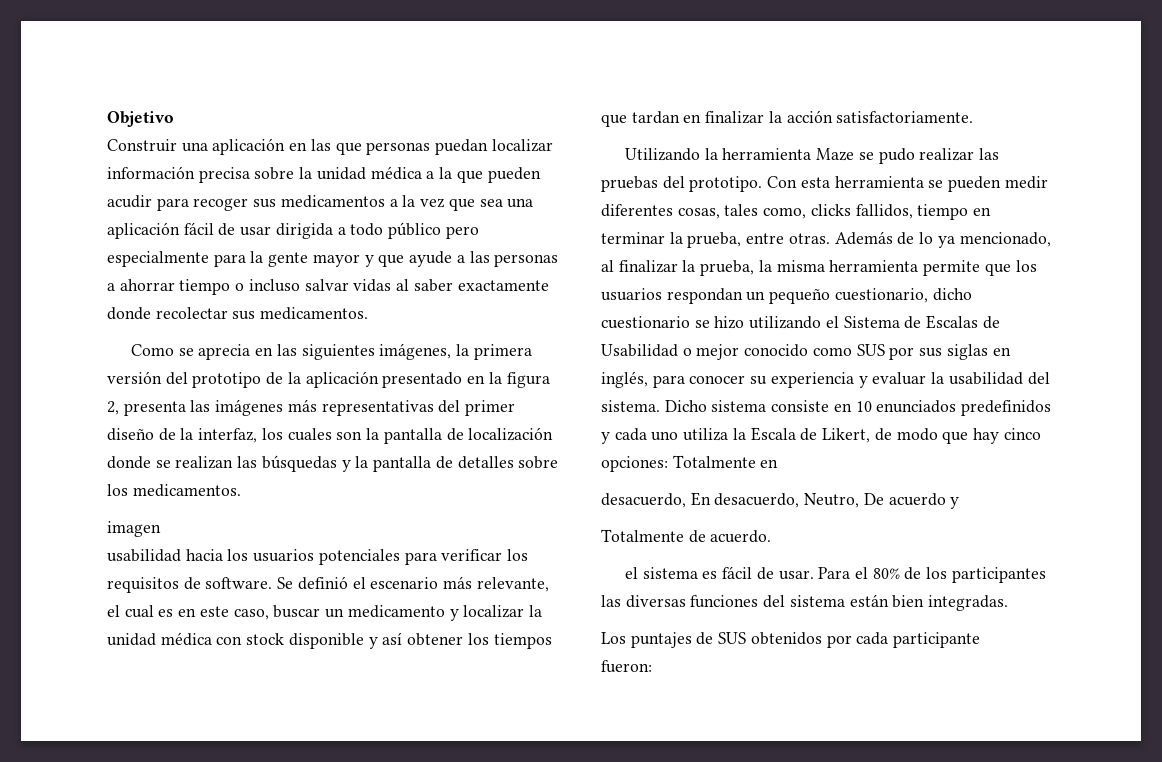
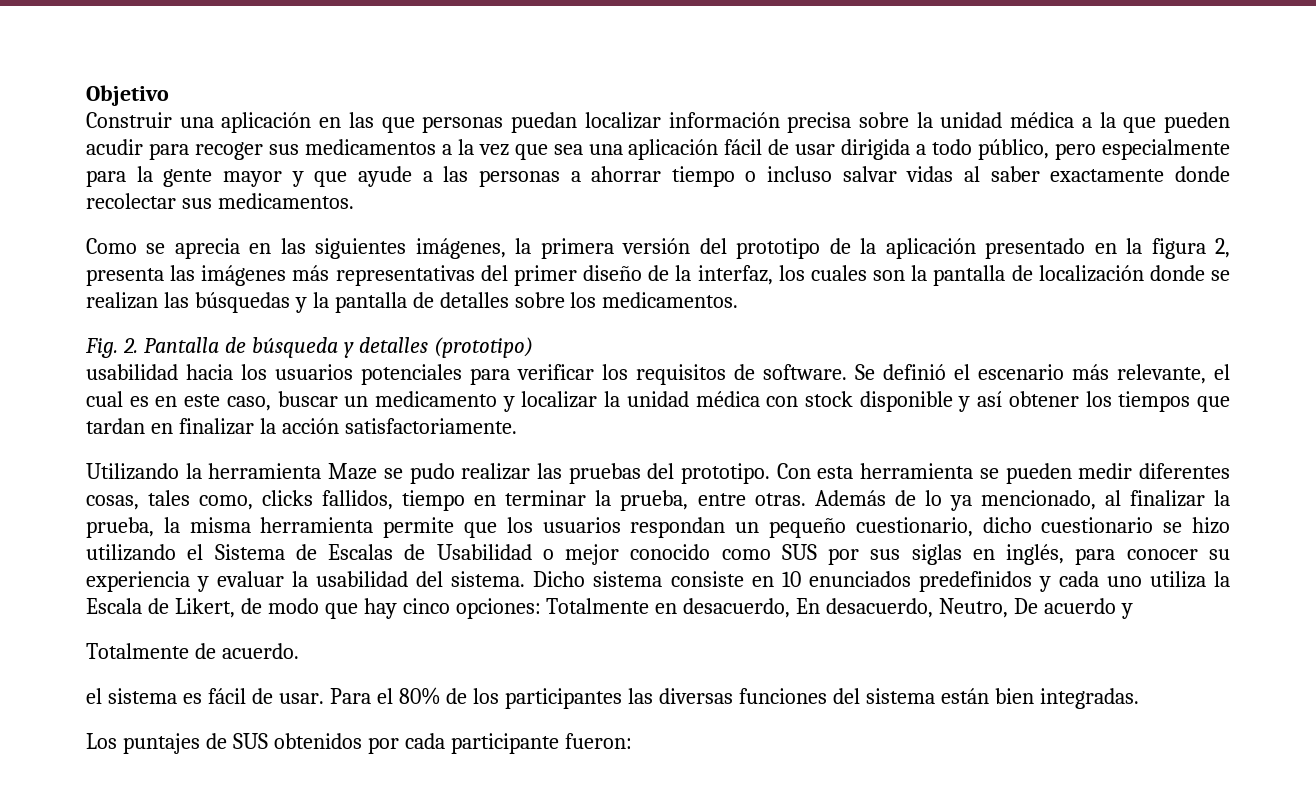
- Construir una aplicación en las que personas puedan localizar información precisa sobre la unidad médica a la que pueden acudir para recoger sus medicamentos a la vez que sea una aplicación fácil de usar dirigida a todo público pero especialmente para la gente mayor y que ayude a las personas a ahorrar tiempo o incluso salvar vidas al saber exactamente donde recolectar sus medicamentos.
+ Construir una aplicación en las que personas puedan localizar información precisa sobre la unidad médica a la que pueden acudir para recoger sus medicamentos a la vez que sea una aplicación fácil de usar dirigida a todo público, pero especialmente para la gente mayor y que ayude a las personas a ahorrar tiempo o incluso salvar vidas al saber exactamente donde recolectar sus medicamentos.
- imagen
+ Fig. 2. Pantalla de búsqueda y detalles (prototipo)
- Dicho sistema consiste en 10 enunciados predefinidos y cada uno utiliza la Escala de Likert, de modo que hay cinco opciones: Totalmente en
- desacuerdo, En desacuerdo, Neutro, De acuerdo y
+ Dicho sistema consiste en 10 enunciados predefinidos y cada uno utiliza la Escala de Likert, de modo que hay cinco opciones: Totalmente en desacuerdo, En desacuerdo, Neutro, De acuerdo y
- Los puntajes de SUS obtenidos por cada participante
- fueron:
+ Los puntajes de SUS obtenidos por cada participante fueron:

